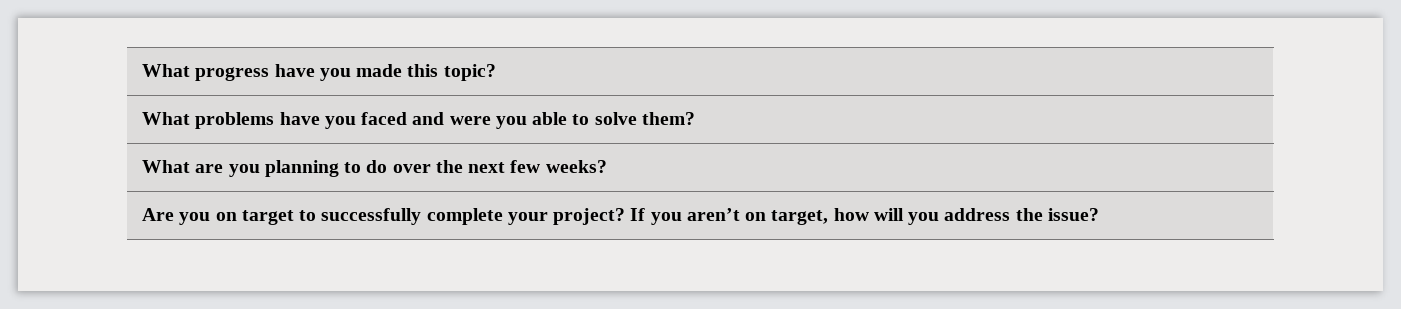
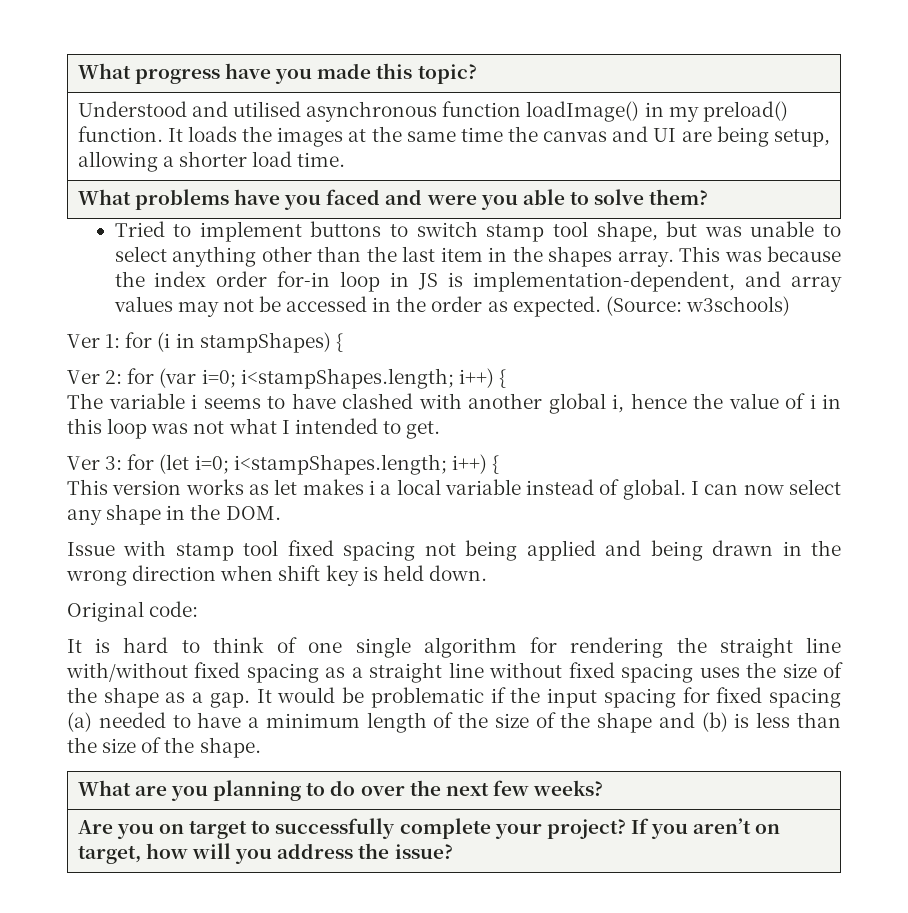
+ Understood and utilised asynchronous function loadImage() in my preload() function. It loads the images at the same time the canvas and UI are being setup, allowing a shorter load time.
+ Tried to implement buttons to switch stamp tool shape, but was unable to select anything other than the last item in the shapes array. This was because the index order for-in loop in JS is implementation-dependent, and array values may not be accessed in the order as expected. (Source: w3schools)
+ Ver 1: for (i in stampShapes) {
+ Ver 2: for (var i=0; i<stampShapes.length; i++) {
+ The variable i seems to have clashed with another global i, hence the value of i in this loop was not what I intended to get.
+ Ver 3: for (let i=0; i<stampShapes.length; i++) {
+ This version works as let makes i a local variable instead of global. I can now select any shape in the DOM.
+ Issue with stamp tool fixed spacing not being applied and being drawn in the wrong direction when shift key is held down.
+ Original code:
+ It is hard to think of one single algorithm for rendering the straight line with/without fixed spacing as a straight line without fixed spacing uses the size of the shape as a gap. It would be problematic if the input spacing for fixed spacing (a) needed to have a minimum length of the size of the shape and (b) is less than the size of the shape.

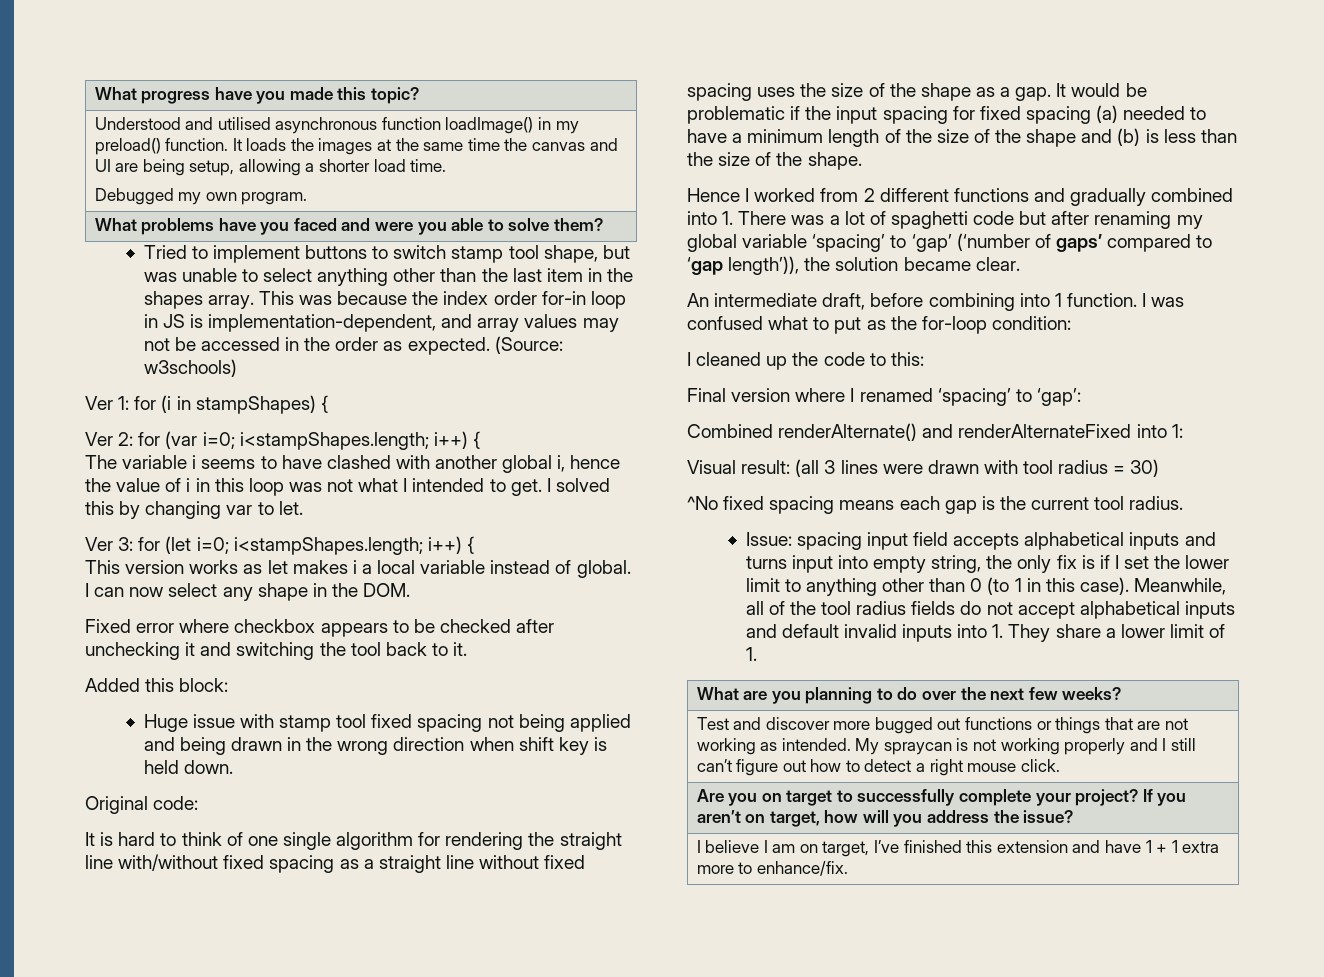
  Understood and utilised asynchronous function loadImage() in my preload() function. It loads the images at the same time the canvas and UI are being setup, allowing a shorter load time.
+ Debugged my own program.
+ I solved this by changing var to let.
- Issue with stamp tool fixed spacing not being applied and being drawn in the wrong direction when shift key is held down.
+ Fixed error where checkbox appears to be checked after unchecking it and switching the tool back to it.
+ Added this block:
+ Huge issue with stamp tool fixed spacing not being applied and being drawn in the wrong direction when shift key is held down.
+ Hence I worked from 2 different functions and gradually combined into 1. There was a lot of spaghetti code but after renaming my global variable ‘spacing’ to ‘gap’ (‘number of gaps’ compared to ‘gap length’)), the solution became clear.
+ An intermediate draft, before combining into 1 function. I was confused what to put as the for-loop condition:
+ I cleaned up the code to this:
+ Final version where I renamed ‘spacing’ to ‘gap’:
+ Combined renderAlternate() and renderAlternateFixed into 1:
+ Visual result: (all 3 lines were drawn with tool radius = 30)
+ ^No fixed spacing means each gap is the current tool radius.
+ Issue: spacing input field accepts alphabetical inputs and turns input into empty string, the only fix is if I set the lower limit to anything other than 0 (to 1 in this case). Meanwhile, all of the tool radius fields do not accept alphabetical inputs and default invalid inputs into 1. They share a lower limit of 1.
+ Test and discover more bugged out functions or things that are not working as intended. My spraycan is not working properly and I still can’t figure out how to detect a right mouse click.
+ I believe I am on target, I’ve finished this extension and have 1 + 1 extra more to enhance/fix.

